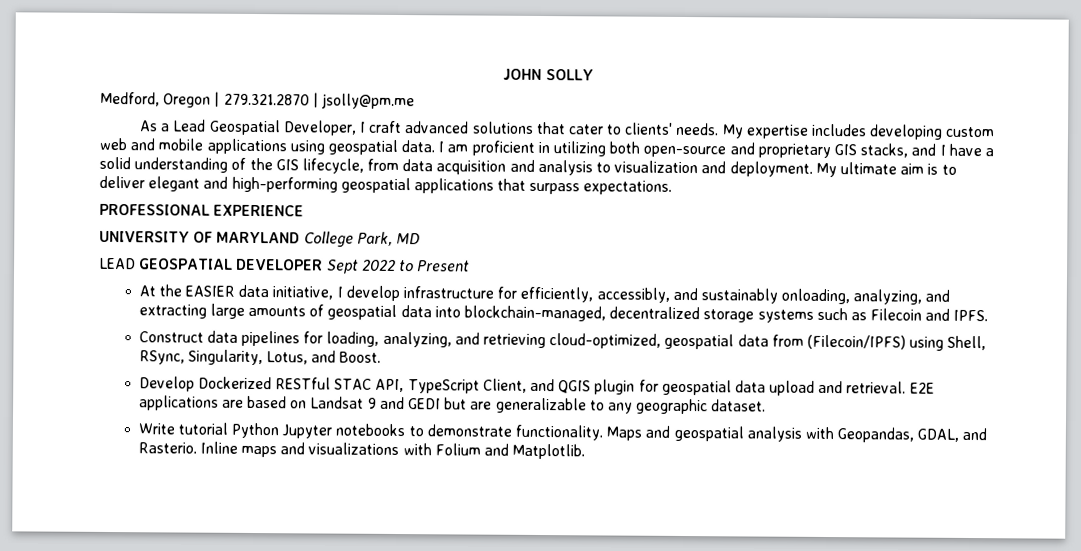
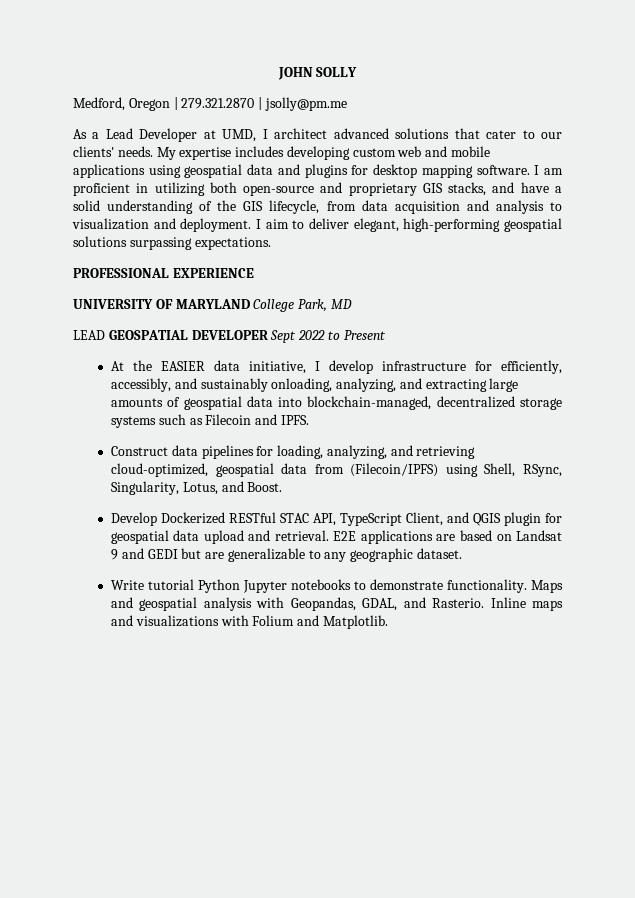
- As a Lead Geospatial Developer, I craft advanced solutions that cater to clients' needs.
+ As a Lead Developer at UMD, I architect advanced solutions that cater to our clients' needs.
- My expertise includes developing custom web and mobile applications using geospatial data.
+ My expertise includes developing custom web and mobile applications using geospatial data and plugins for desktop mapping software.
- I am proficient in utilizing both open-source and proprietary GIS stacks, and I have a solid understanding of the GIS lifecycle, from data acquisition and analysis to visualization and deployment.
+ I am proficient in utilizing both open-source and proprietary GIS stacks, and have a solid understanding of the GIS lifecycle, from data acquisition and analysis to visualization and deployment.
- My ultimate aim is to deliver elegant and high-performing geospatial applications that surpass expectations.
+ I aim to deliver elegant, high-performing geospatial solutions surpassing expectations.

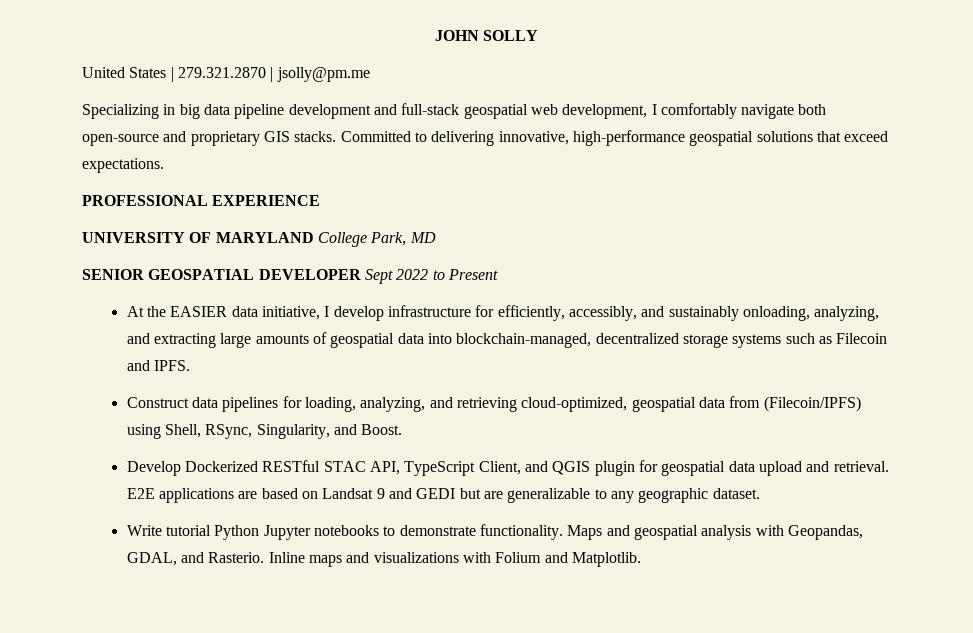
- Medford, Oregon | 279.321.2870 | jsolly@pm.me
+ United States | 279.321.2870 | jsolly@pm.me
- As a Lead Developer at UMD, I architect advanced solutions that cater to our clients' needs. My expertise includes developing custom web and mobile applications using geospatial data and plugins for desktop mapping software. I am proficient in utilizing both open-source and proprietary GIS stacks, and have a solid understanding of the GIS lifecycle, from data acquisition and analysis to visualization and deployment. I aim to deliver elegant, high-performing geospatial solutions surpassing expectations.
+ Specializing in big data pipeline development and full-stack geospatial web development, I comfortably navigate both open-source and proprietary GIS stacks. Committed to delivering innovative, high-performance geospatial solutions that exceed expectations.
- LEAD GEOSPATIAL DEVELOPER Sept 2022 to Present
+ SENIOR GEOSPATIAL DEVELOPER Sept 2022 to Present
- Construct data pipelines for loading, analyzing, and retrieving cloud-optimized, geospatial data from (Filecoin/IPFS) using Shell, RSync, Singularity, Lotus, and Boost.
+ Construct data pipelines for loading, analyzing, and retrieving cloud-optimized, geospatial data from (Filecoin/IPFS) using Shell, RSync, Singularity, and Boost.

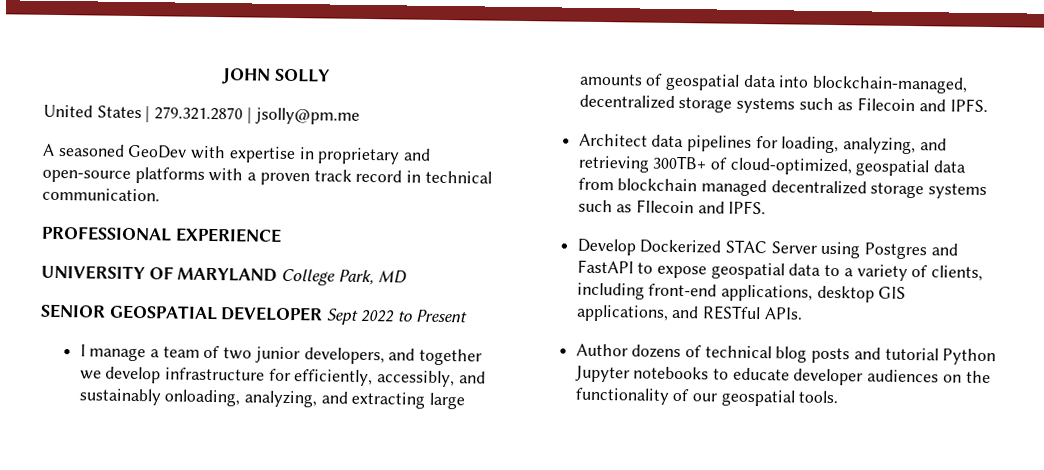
- Specializing in big data pipeline development and full-stack geospatial web development, I comfortably navigate both open-source and proprietary GIS stacks. Committed to delivering innovative, high-performance geospatial solutions that exceed expectations.
+ A seasoned GeoDev with expertise in proprietary and open-source platforms with a proven track record in technical communication.
- At the EASIER data initiative, I develop infrastructure for efficiently, accessibly, and sustainably onloading, analyzing, and extracting large amounts of geospatial data into blockchain-managed, decentralized storage systems such as Filecoin and IPFS.
+ I manage a team of two junior developers, and together we develop infrastructure for efficiently, accessibly, and sustainably onloading, analyzing, and extracting large amounts of geospatial data into blockchain-managed, decentralized storage systems such as Filecoin and IPFS.
- Construct data pipelines for loading, analyzing, and retrieving cloud-optimized, geospatial data from (Filecoin/IPFS) using Shell, RSync, Singularity, and Boost.
- Develop Dockerized RESTful STAC API, TypeScript Client, and QGIS plugin for geospatial data upload and retrieval. E2E applications are based on Landsat 9 and GEDI but are generalizable to any geographic dataset.
- Write tutorial Python Jupyter notebooks to demonstrate functionality. Maps and geospatial analysis with Geopandas, GDAL, and Rasterio. Inline maps and visualizations with Folium and Matplotlib.
+ Architect data pipelines for loading, analyzing, and retrieving 300TB+ of cloud-optimized, geospatial data from blockchain managed decentralized storage systems such as FIlecoin and IPFS.
+ Develop Dockerized STAC Server using Postgres and FastAPI to expose geospatial data to a variety of clients, including front-end applications, desktop GIS applications, and RESTful APIs.
+ Author dozens of technical blog posts and tutorial Python Jupyter notebooks to educate developer audiences on the functionality of our geospatial tools.

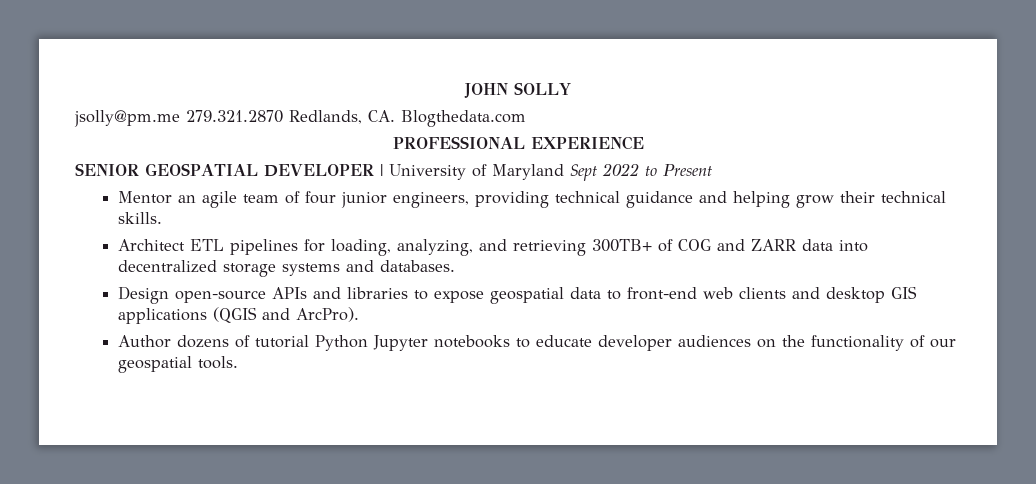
- United States | 279.321.2870 | jsolly@pm.me
- A seasoned GeoDev with expertise in proprietary and open-source platforms with a proven track record in technical communication.
+ jsolly@pm.me 279.321.2870 Redlands, CA. Blogthedata.com
  PROFESSIONAL EXPERIENCE
- UNIVERSITY OF MARYLAND College Park, MD
- SENIOR GEOSPATIAL DEVELOPER Sept 2022 to Present
+ SENIOR GEOSPATIAL DEVELOPER | University of Maryland Sept 2022 to Present
- I manage a team of two junior developers, and together we develop infrastructure for efficiently, accessibly, and sustainably onloading, analyzing, and extracting large amounts of geospatial data into blockchain-managed, decentralized storage systems such as Filecoin and IPFS.
+ Mentor an agile team of four junior engineers, providing technical guidance and helping grow their technical skills.
- Architect data pipelines for loading, analyzing, and retrieving 300TB+ of cloud-optimized, geospatial data from blockchain managed decentralized storage systems such as FIlecoin and IPFS.
- Develop Dockerized STAC Server using Postgres and FastAPI to expose geospatial data to a variety of clients, including front-end applications, desktop GIS applications, and RESTful APIs.
+ Architect ETL pipelines for loading, analyzing, and retrieving 300TB+ of COG and ZARR data into decentralized storage systems and databases.
+ Design open-source APIs and libraries to expose geospatial data to front-end web clients and desktop GIS applications (QGIS and ArcPro).
- Author dozens of technical blog posts and tutorial Python Jupyter notebooks to educate developer audiences on the functionality of our geospatial tools.
+ Author dozens of tutorial Python Jupyter notebooks to educate developer audiences on the functionality of our geospatial tools.

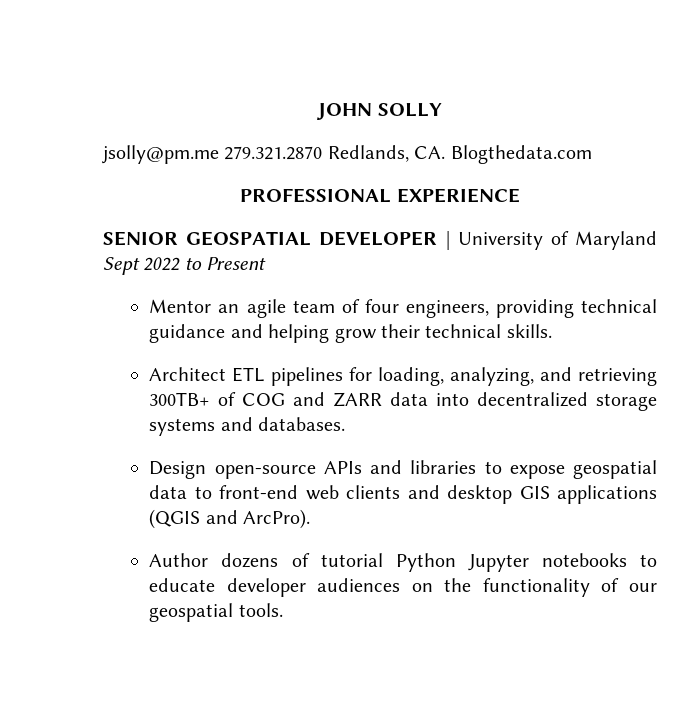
- Mentor an agile team of four junior engineers, providing technical guidance and helping grow their technical skills.
+ Mentor an agile team of four engineers, providing technical guidance and helping grow their technical skills.

